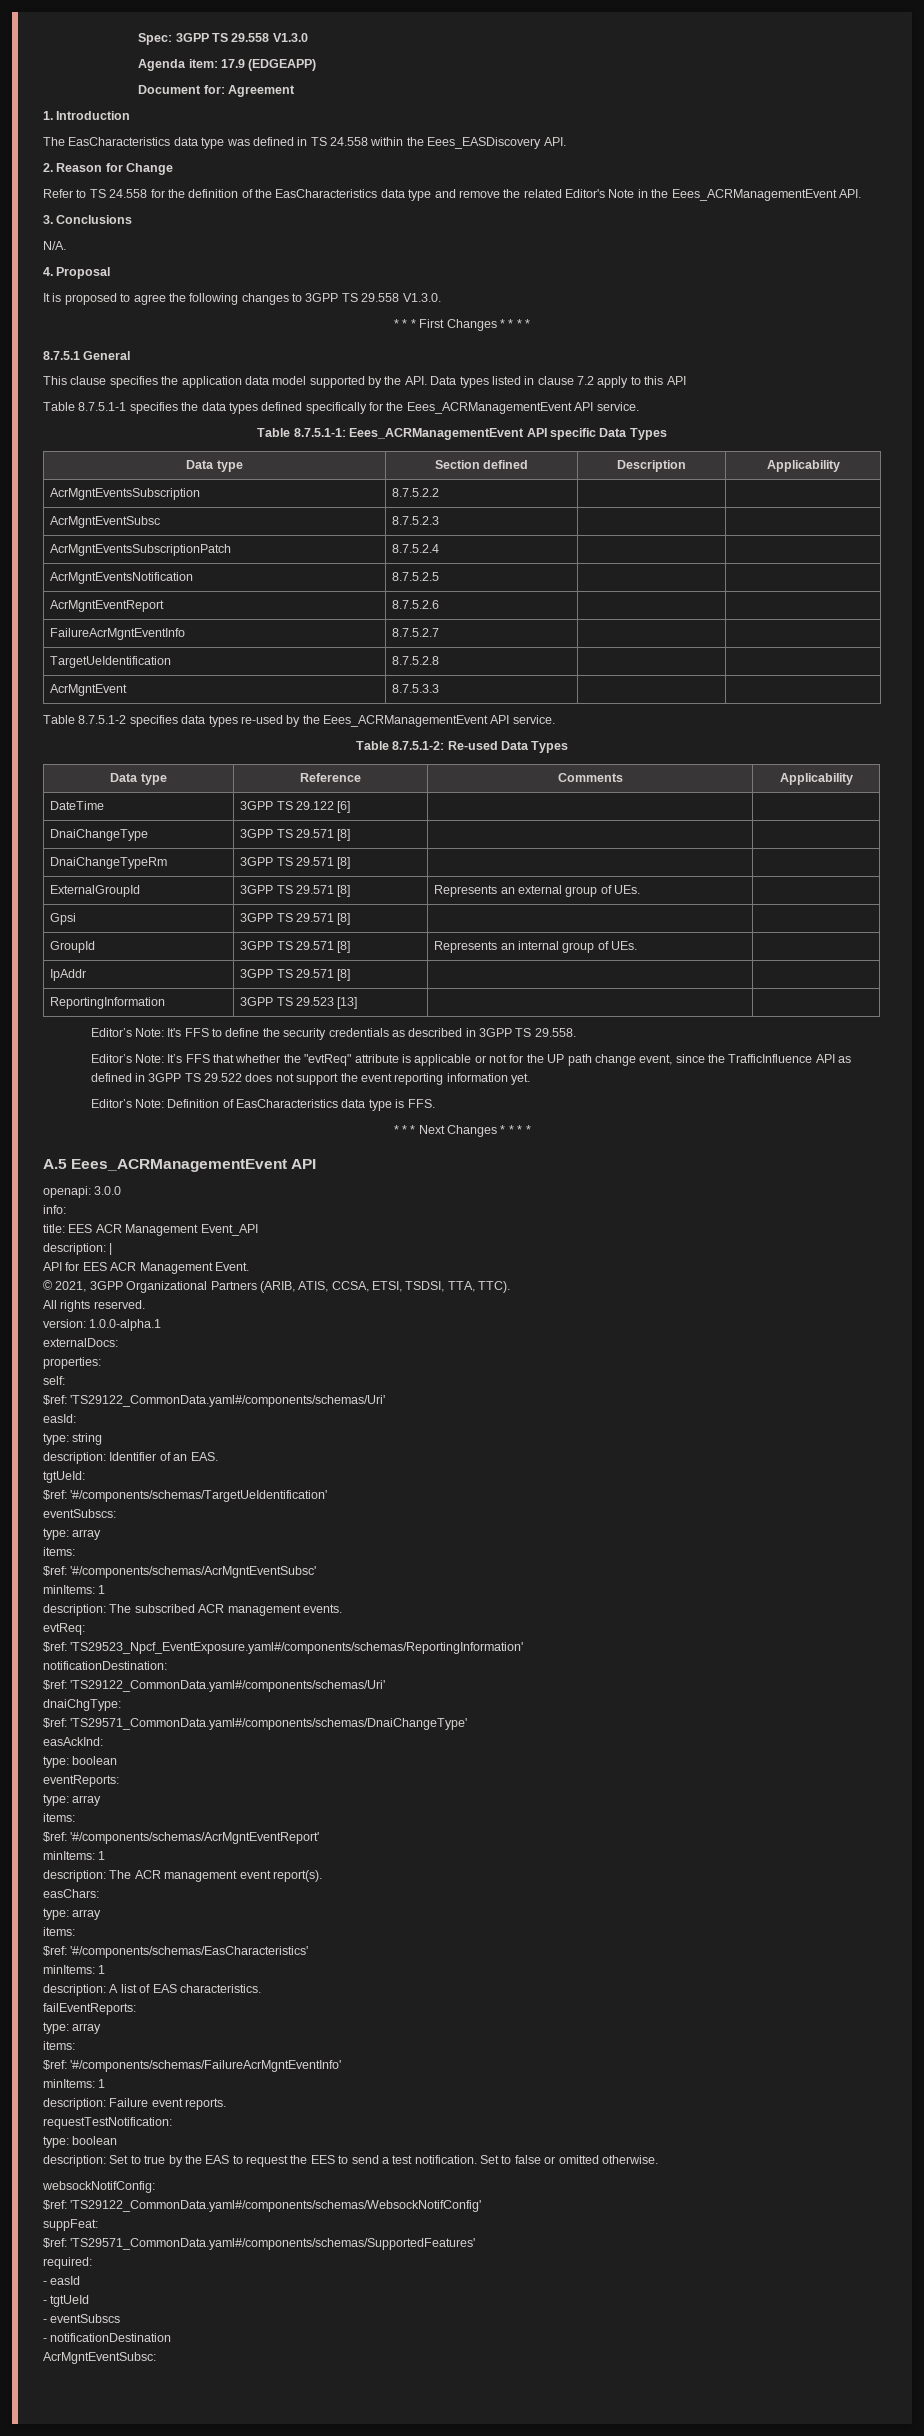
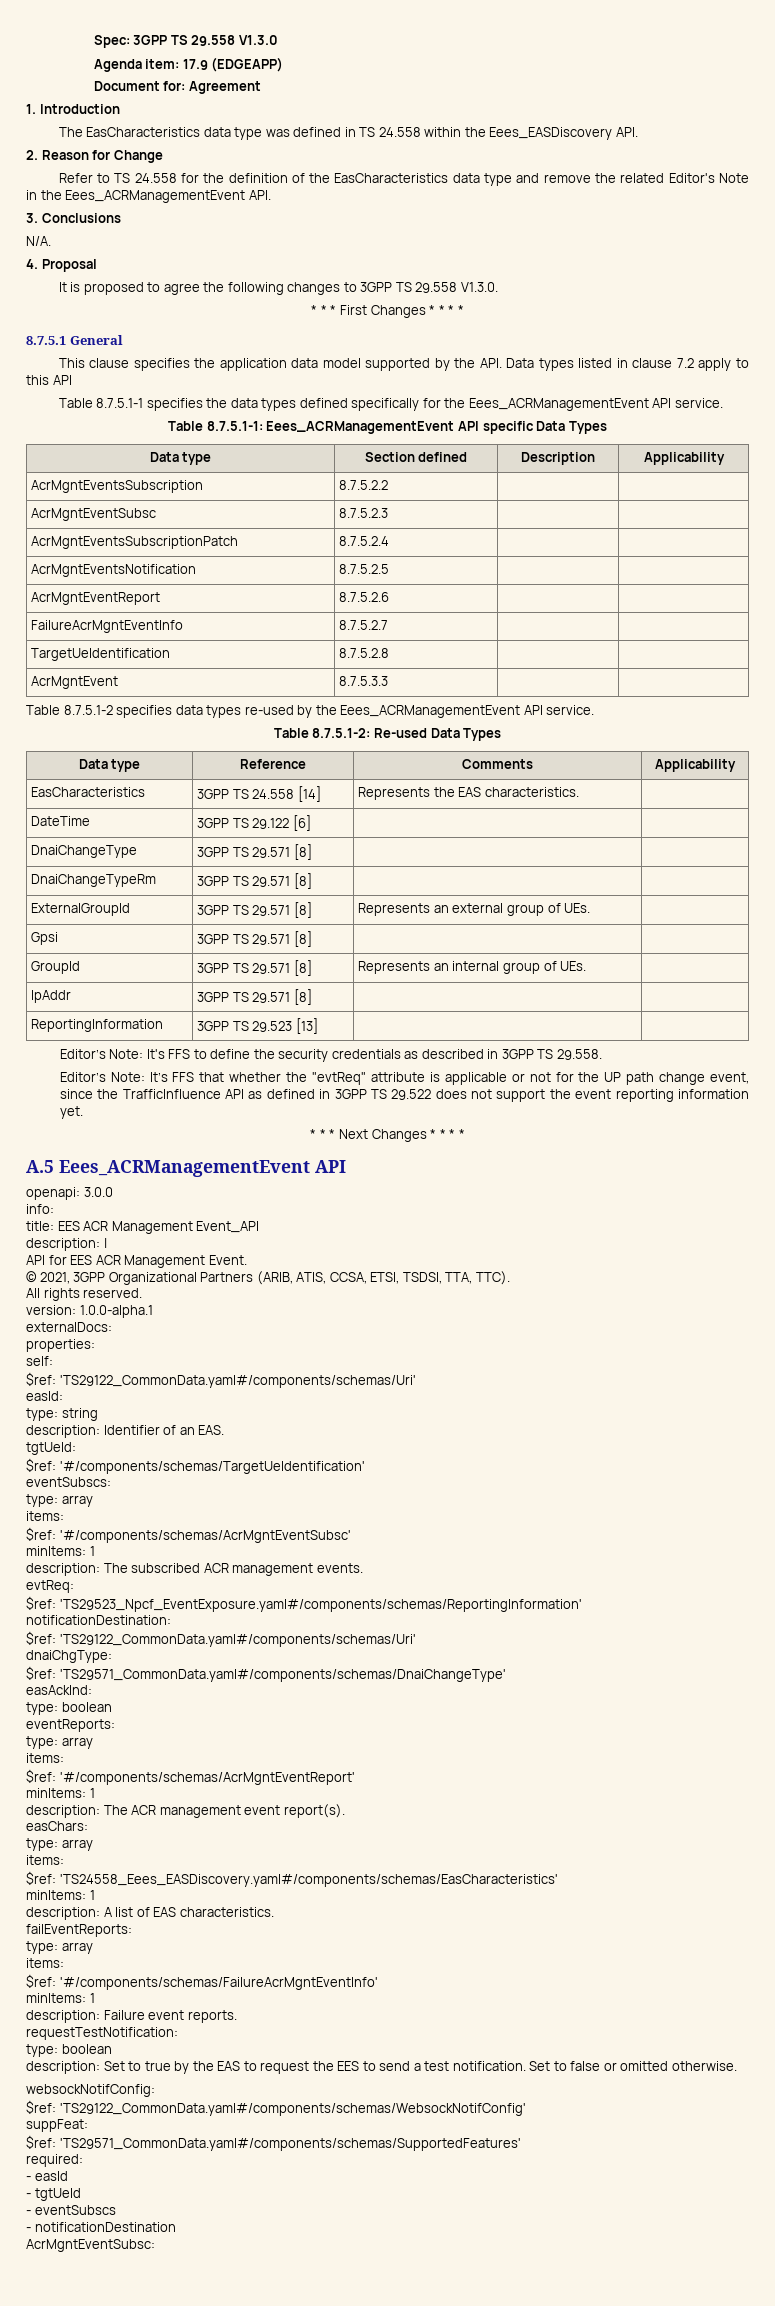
+ EasCharacteristics | 3GPP TS 24.558 [14] | Represents the EAS characteristics. |
- Editor’s Note: Definition of EasCharacteristics data type is FFS.
- $ref: '#/components/schemas/EasCharacteristics'
+ $ref: 'TS24558_Eees_EASDiscovery.yaml#/components/schemas/EasCharacteristics'

